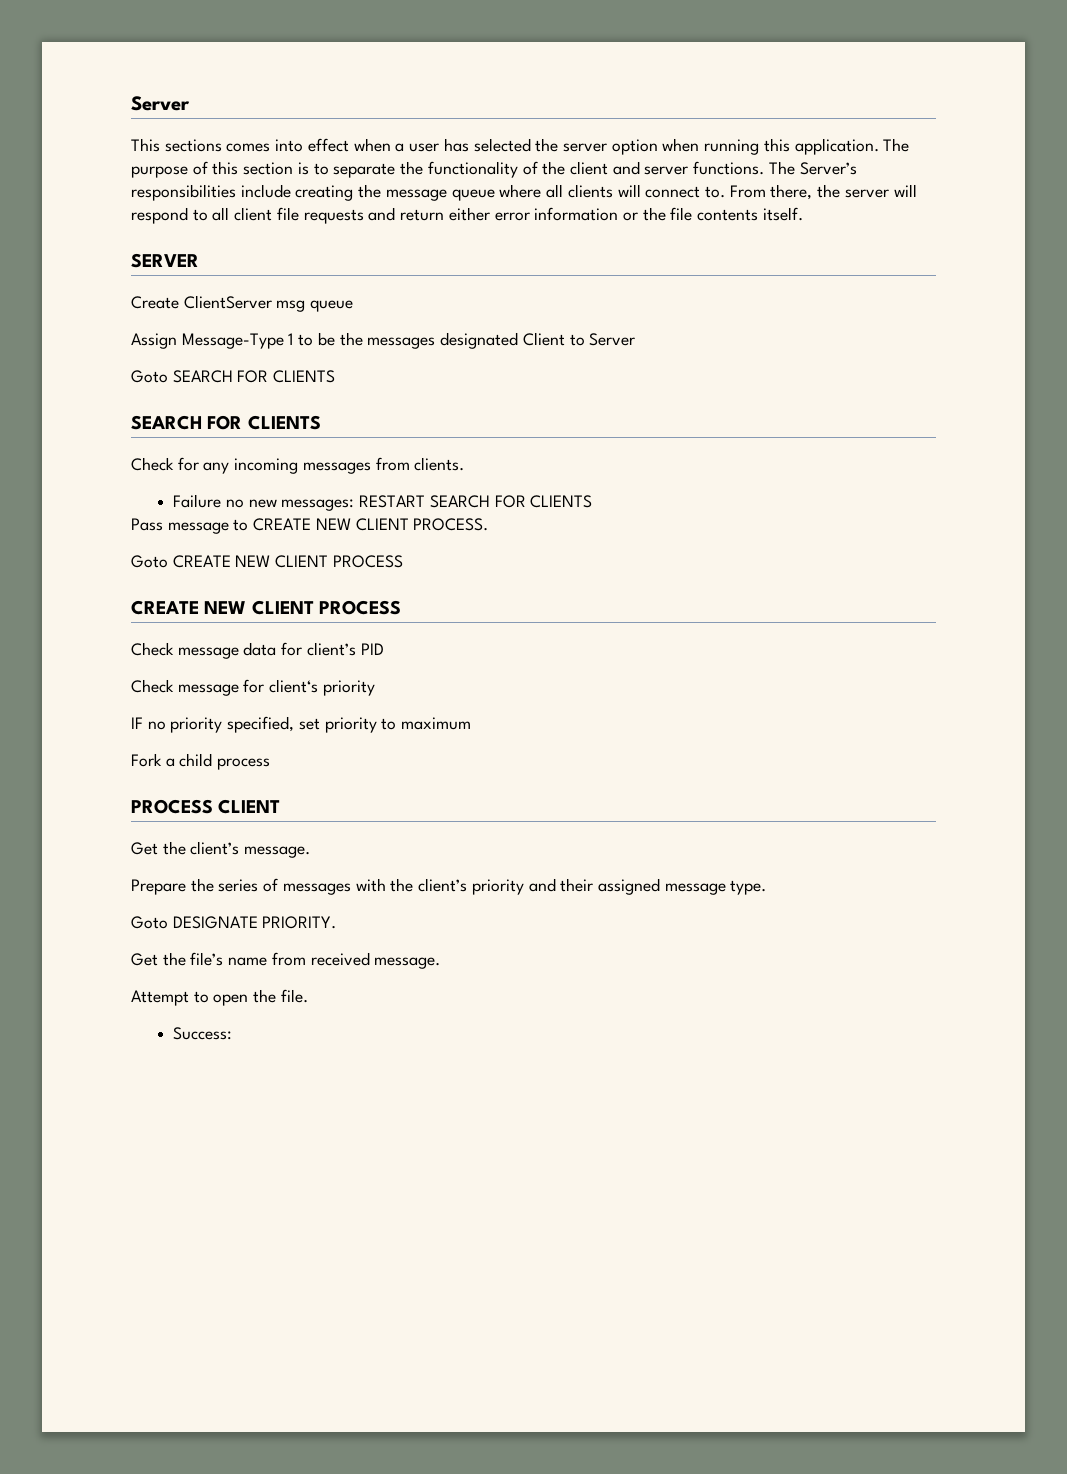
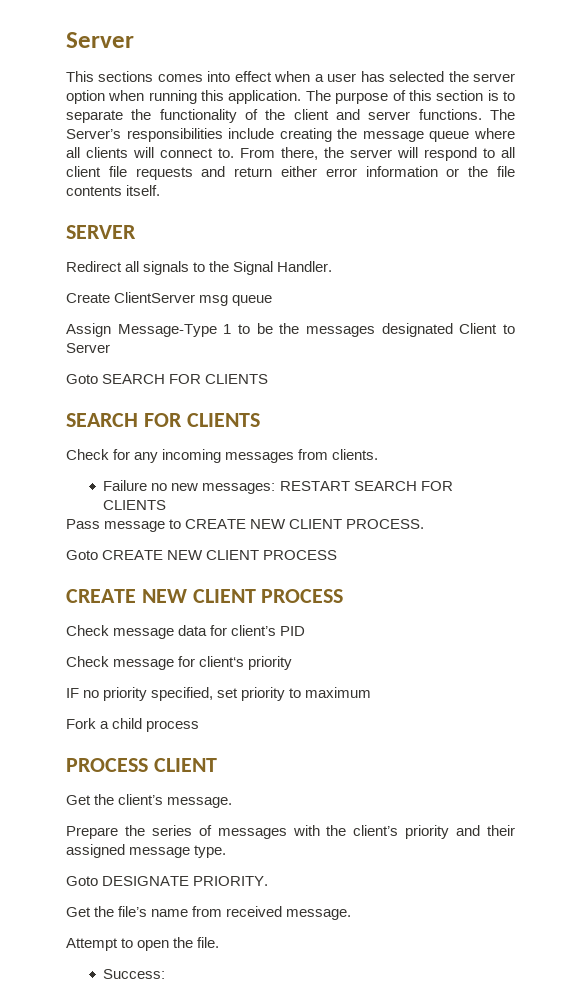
+ Redirect all signals to the Signal Handler.

